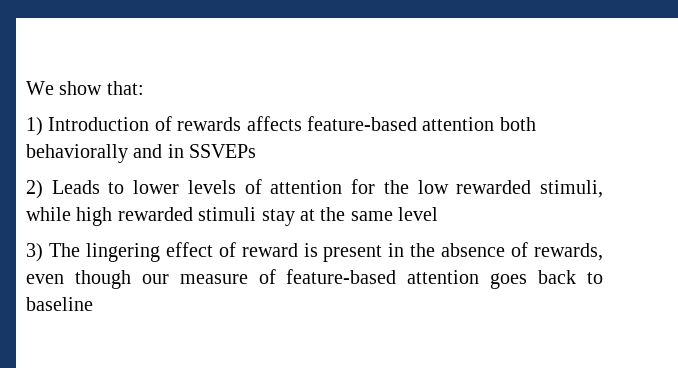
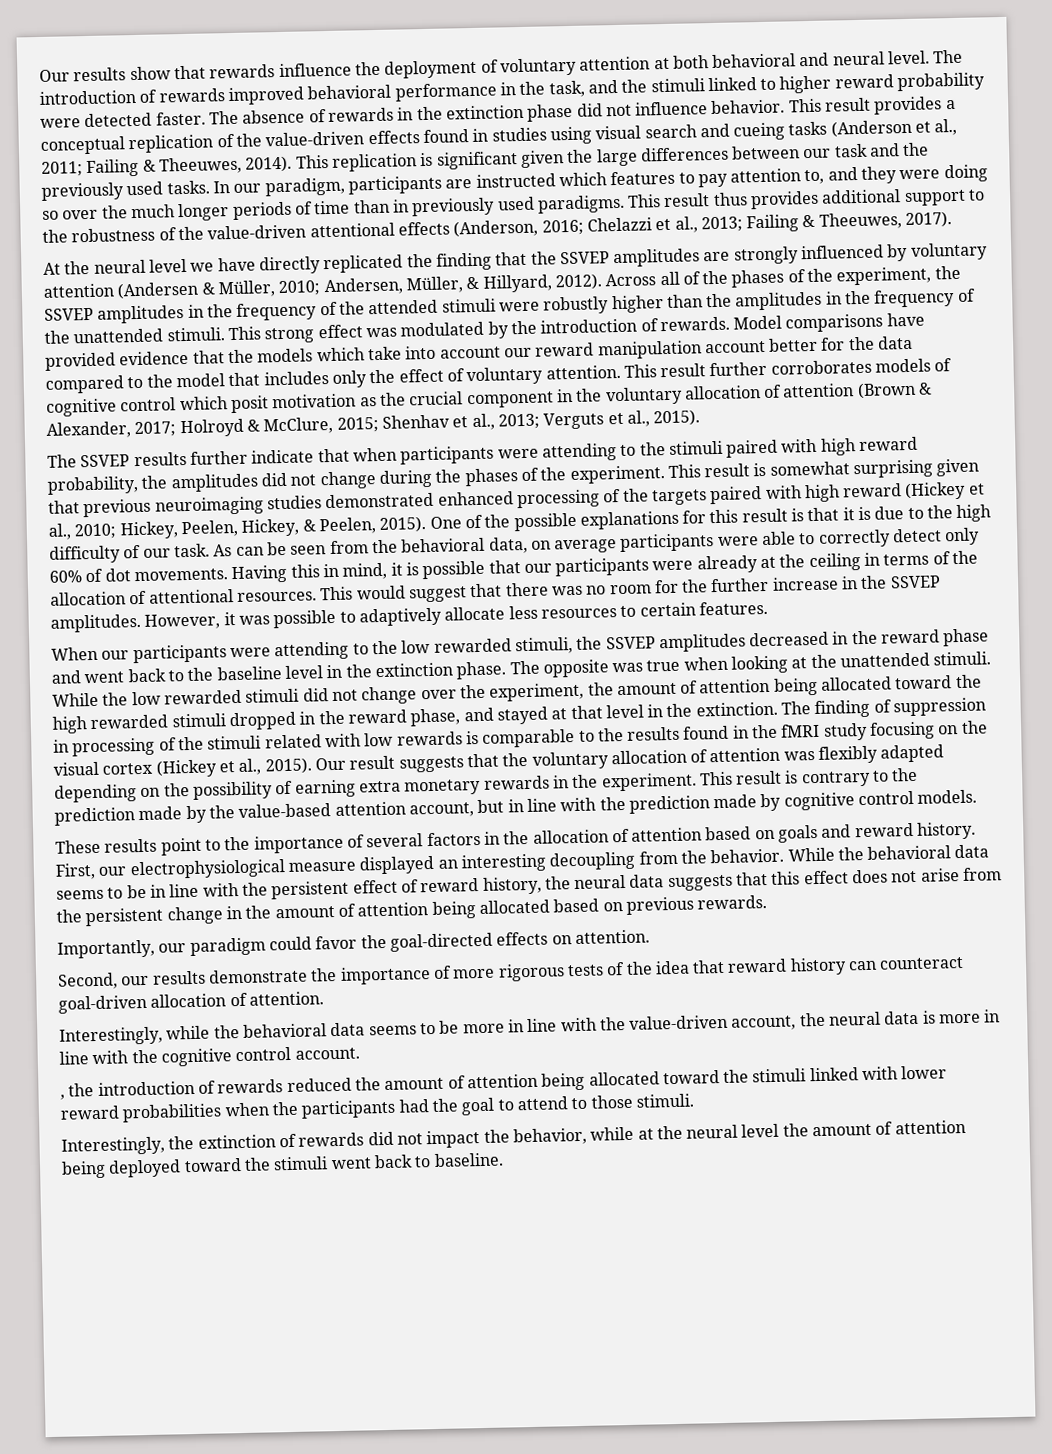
- We show that:
- 1) Introduction of rewards affects feature-based attention both behaviorally and in SSVEPs
- 2) Leads to lower levels of attention for the low rewarded stimuli, while high rewarded stimuli stay at the same level
- 3) The lingering effect of reward is present in the absence of rewards, even though our measure of feature-based attention goes back to baseline
+ Our results show that rewards influence the deployment of voluntary attention at both behavioral and neural level. The introduction of rewards improved behavioral performance in the task, and the stimuli linked to higher reward probability were detected faster. The absence of rewards in the extinction phase did not influence behavior. This result provides a conceptual replication of the value-driven effects found in studies using visual search and cueing tasks (Anderson et al., 2011; Failing & Theeuwes, 2014). This replication is significant given the large differences between our task and the previously used tasks. In our paradigm, participants are instructed which features to pay attention to, and they were doing so over the much longer periods of time than in previously used paradigms. This result thus provides additional support to the robustness of the value-driven attentional effects (Anderson, 2016; Chelazzi et al., 2013; Failing & Theeuwes, 2017).
+ At the neural level we have directly replicated the finding that the SSVEP amplitudes are strongly influenced by voluntary attention (Andersen & Müller, 2010; Andersen, Müller, & Hillyard, 2012). Across all of the phases of the experiment, the SSVEP amplitudes in the frequency of the attended stimuli were robustly higher than the amplitudes in the frequency of the unattended stimuli. This strong effect was modulated by the introduction of rewards. Model comparisons have provided evidence that the models which take into account our reward manipulation account better for the data compared to the model that includes only the effect of voluntary attention. This result further corroborates models of cognitive control which posit motivation as the crucial component in the voluntary allocation of attention (Brown & Alexander, 2017; Holroyd & McClure, 2015; Shenhav et al., 2013; Verguts et al., 2015).
+ The SSVEP results further indicate that when participants were attending to the stimuli paired with high reward probability, the amplitudes did not change during the phases of the experiment. This result is somewhat surprising given that previous neuroimaging studies demonstrated enhanced processing of the targets paired with high reward (Hickey et al., 2010; Hickey, Peelen, Hickey, & Peelen, 2015). One of the possible explanations for this result is that it is due to the high difficulty of our task. As can be seen from the behavioral data, on average participants were able to correctly detect only 60% of dot movements. Having this in mind, it is possible that our participants were already at the ceiling in terms of the allocation of attentional resources. This would suggest that there was no room for the further increase in the SSVEP amplitudes. However, it was possible to adaptively allocate less resources to certain features.
+ When our participants were attending to the low rewarded stimuli, the SSVEP amplitudes decreased in the reward phase and went back to the baseline level in the extinction phase. The opposite was true when looking at the unattended stimuli. While the low rewarded stimuli did not change over the experiment, the amount of attention being allocated toward the high rewarded stimuli dropped in the reward phase, and stayed at that level in the extinction. The finding of suppression in processing of the stimuli related with low rewards is comparable to the results found in the fMRI study focusing on the visual cortex (Hickey et al., 2015). Our result suggests that the voluntary allocation of attention was flexibly adapted depending on the possibility of earning extra monetary rewards in the experiment. This result is contrary to the prediction made by the value-based attention account, but in line with the prediction made by cognitive control models.
+ These results point to the importance of several factors in the allocation of attention based on goals and reward history. First, our electrophysiological measure displayed an interesting decoupling from the behavior. While the behavioral data seems to be in line with the persistent effect of reward history, the neural data suggests that this effect does not arise from the persistent change in the amount of attention being allocated based on previous rewards.
+ Importantly, our paradigm could favor the goal-directed effects on attention.
+ Second, our results demonstrate the importance of more rigorous tests of the idea that reward history can counteract goal-driven allocation of attention.
+ Interestingly, while the behavioral data seems to be more in line with the value-driven account, the neural data is more in line with the cognitive control account.
+ , the introduction of rewards reduced the amount of attention being allocated toward the stimuli linked with lower reward probabilities when the participants had the goal to attend to those stimuli.
+ Interestingly, the extinction of rewards did not impact the behavior, while at the neural level the amount of attention being deployed toward the stimuli went back to baseline.

